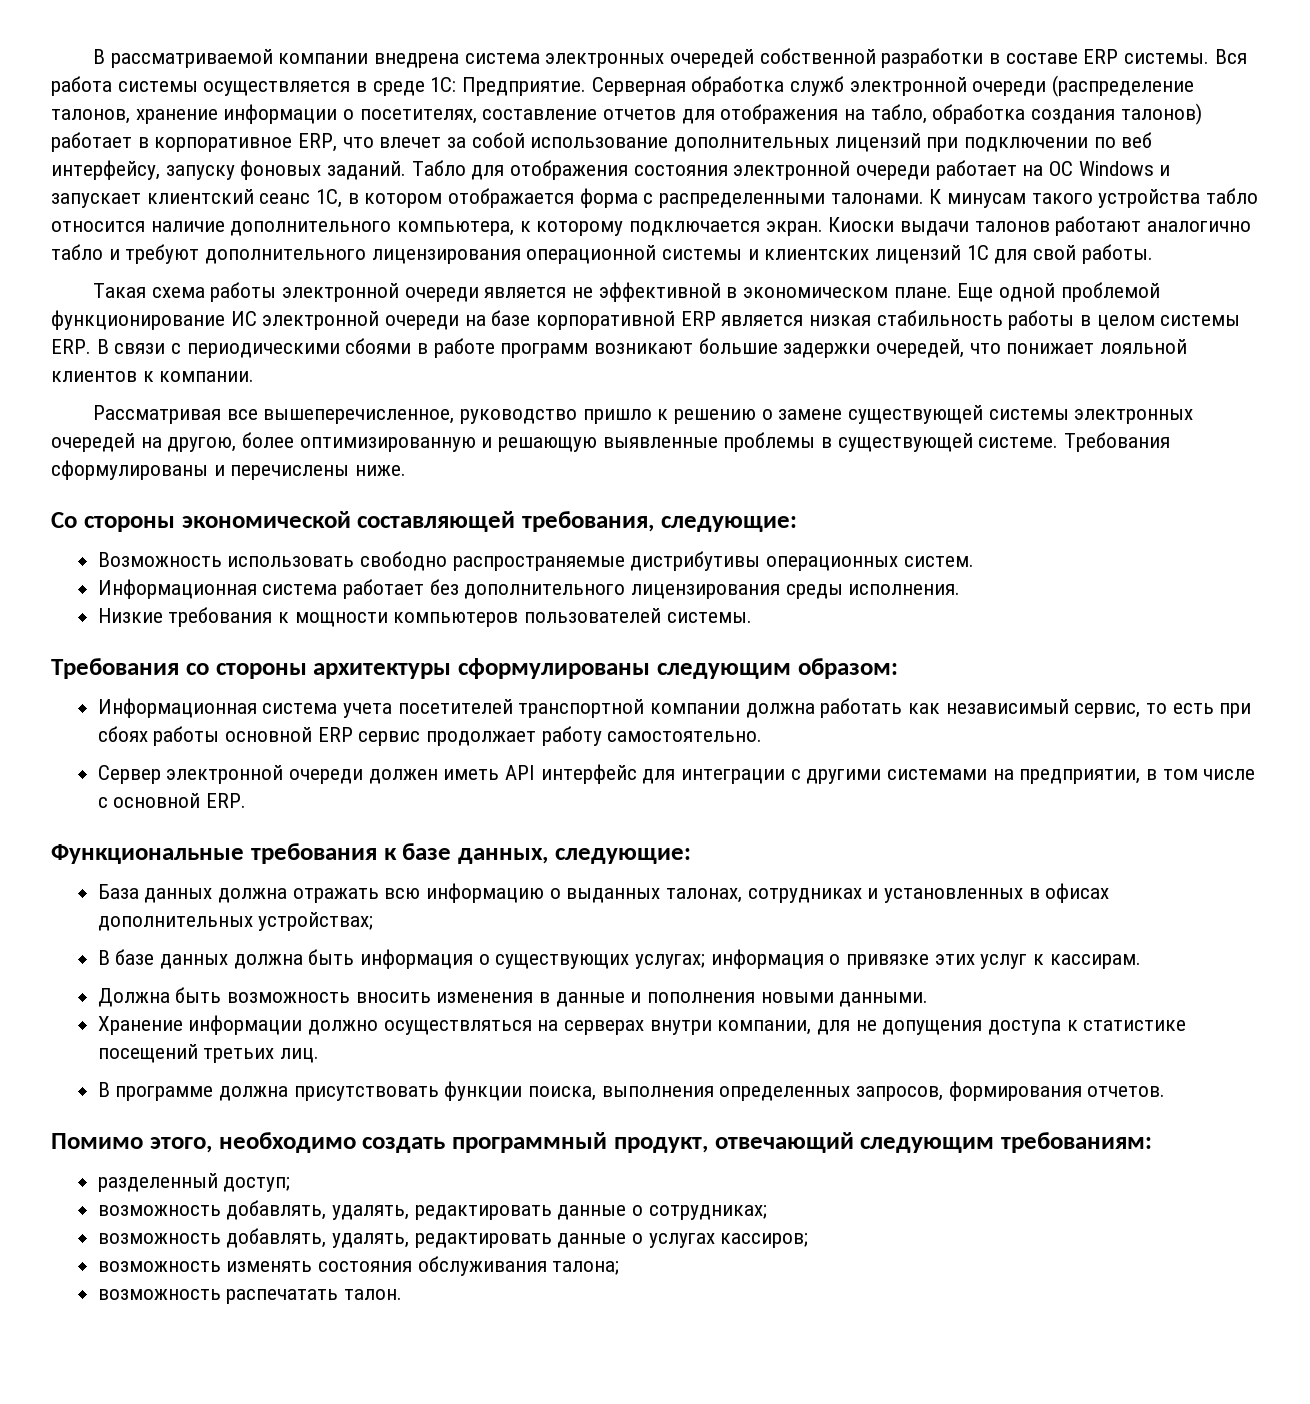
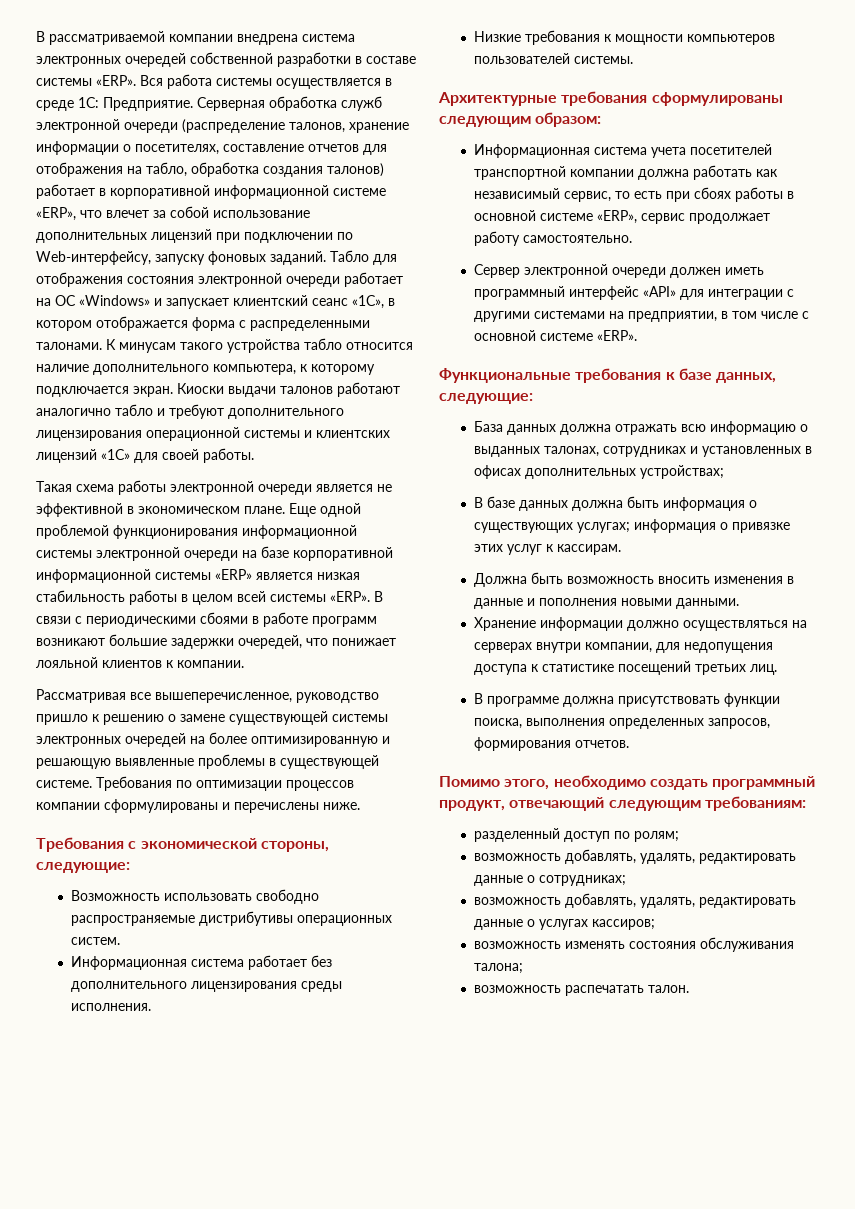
- В рассматриваемой компании внедрена система электронных очередей собственной разработки в составе ERP системы.
+ В рассматриваемой компании внедрена система электронных очередей собственной разработки в составе системы «ERP».
- Серверная обработка служб электронной очереди (распределение талонов, хранение информации о посетителях, составление отчетов для отображения на табло, обработка создания талонов) работает в корпоративное ERP, что влечет за собой использование дополнительных лицензий при подключении по веб интерфейсу, запуску фоновых заданий.
+ Серверная обработка служб электронной очереди (распределение талонов, хранение информации о посетителях, составление отчетов для отображения на табло, обработка создания талонов) работает в корпоративной информационной системе «ERP», что влечет за собой использование дополнительных лицензий при подключении по Web-интерфейсу, запуску фоновых заданий.
- Табло для отображения состояния электронной очереди работает на ОС Windows и запускает клиентский сеанс 1С, в котором отображается форма с распределенными талонами.
+ Табло для отображения состояния электронной очереди работает на ОС «Windows» и запускает клиентский сеанс «1С», в котором отображается форма с распределенными талонами.
- Киоски выдачи талонов работают аналогично табло и требуют дополнительного лицензирования операционной системы и клиентских лицензий 1С для свой работы.
+ Киоски выдачи талонов работают аналогично табло и требуют дополнительного лицензирования операционной системы и клиентских лицензий «1С» для своей работы.
- Еще одной проблемой функционирование ИС электронной очереди на базе корпоративной ERP является низкая стабильность работы в целом системы ERP. В связи с периодическими сбоями в работе программ возникают большие задержки очередей, что понижает лояльной клиентов к компании.
+ Еще одной проблемой функционирования информационной системы электронной очереди на базе корпоративной информационной системы «ERP» является низкая стабильность работы в целом всей системы «ERP». В связи с периодическими сбоями в работе программ возникают большие задержки очередей, что понижает лояльной клиентов к компании.
- Рассматривая все вышеперечисленное, руководство пришло к решению о замене существующей системы электронных очередей на другою, более оптимизированную и решающую выявленные проблемы в существующей системе.
+ Рассматривая все вышеперечисленное, руководство пришло к решению о замене существующей системы электронных очередей на более оптимизированную и решающую выявленные проблемы в существующей системе.
- Требования сформулированы и перечислены ниже.
+ Требования по оптимизации процессов компании сформулированы и перечислены ниже.
- Со стороны экономической составляющей требования, следующие:
+ Требования с экономической стороны, следующие:
- Требования со стороны архитектуры сформулированы следующим образом:
+ Архитектурные требования сформулированы следующим образом:
- Информационная система учета посетителей транспортной компании должна работать как независимый сервис, то есть при сбоях работы основной ERP сервис продолжает работу самостоятельно.
+ Информационная система учета посетителей транспортной компании должна работать как независимый сервис, то есть при сбоях работы в основной системе «ERP», сервис продолжает работу самостоятельно.
- Сервер электронной очереди должен иметь API интерфейс для интеграции с другими системами на предприятии, в том числе с основной ERP.
+ Сервер электронной очереди должен иметь программный интерфейс «API» для интеграции с другими системами на предприятии, в том числе с основной системе «ERP».
- Хранение информации должно осуществляться на серверах внутри компании, для не допущения доступа к статистике посещений третьих лиц.
+ Хранение информации должно осуществляться на серверах внутри компании, для недопущения доступа к статистике посещений третьих лиц.
- разделенный доступ;
+ разделенный доступ по ролям;

